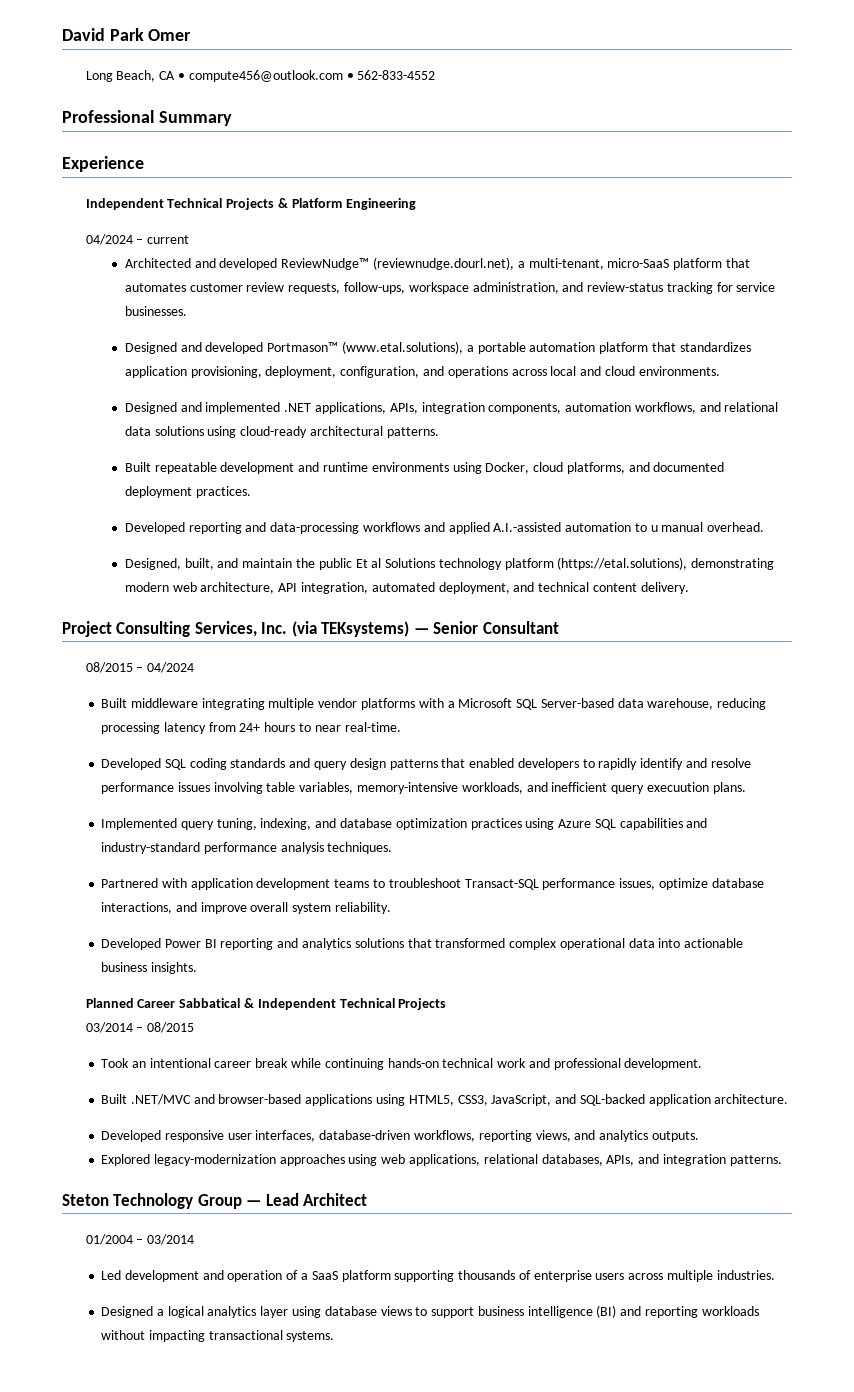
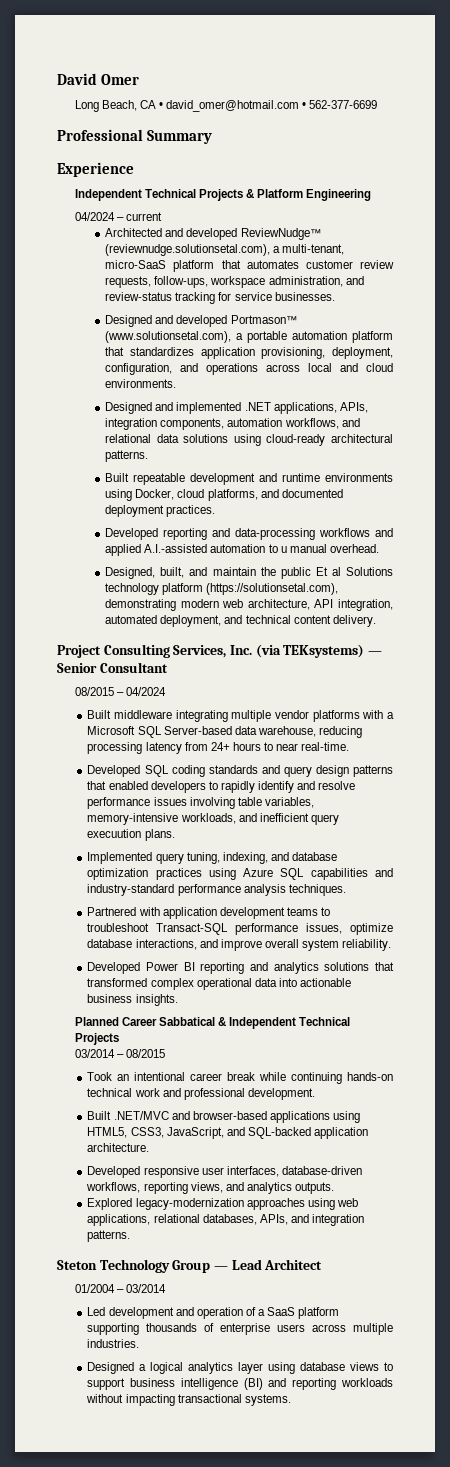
- David Park Omer
+ David Omer
- Long Beach, CA • compute456@outlook.com • 562-833-4552
+ Long Beach, CA • david_omer@hotmail.com • 562-377-6699
- Architected and developed ReviewNudge™ (reviewnudge.dourl.net), a multi-tenant, micro-SaaS platform that automates customer review requests, follow-ups, workspace administration, and review-status tracking for service businesses.
+ Architected and developed ReviewNudge™ (reviewnudge.solutionsetal.com), a multi-tenant, micro-SaaS platform that automates customer review requests, follow-ups, workspace administration, and review-status tracking for service businesses.
- Designed and developed Portmason™ (www.etal.solutions), a portable automation platform that standardizes application provisioning, deployment, configuration, and operations across local and cloud environments.
+ Designed and developed Portmason™ (www.solutionsetal.com), a portable automation platform that standardizes application provisioning, deployment, configuration, and operations across local and cloud environments.
- Designed, built, and maintain the public Et al Solutions technology platform (https://etal.solutions), demonstrating modern web architecture, API integration, automated deployment, and technical content delivery.
+ Designed, built, and maintain the public Et al Solutions technology platform (https://solutionsetal.com), demonstrating modern web architecture, API integration, automated deployment, and technical content delivery.

